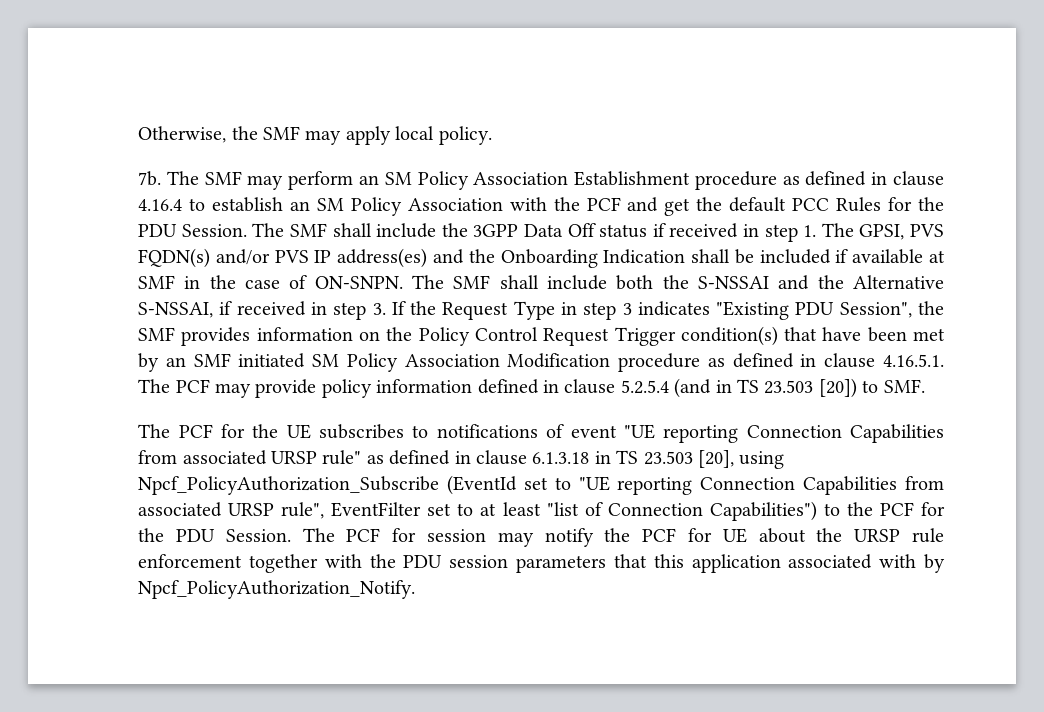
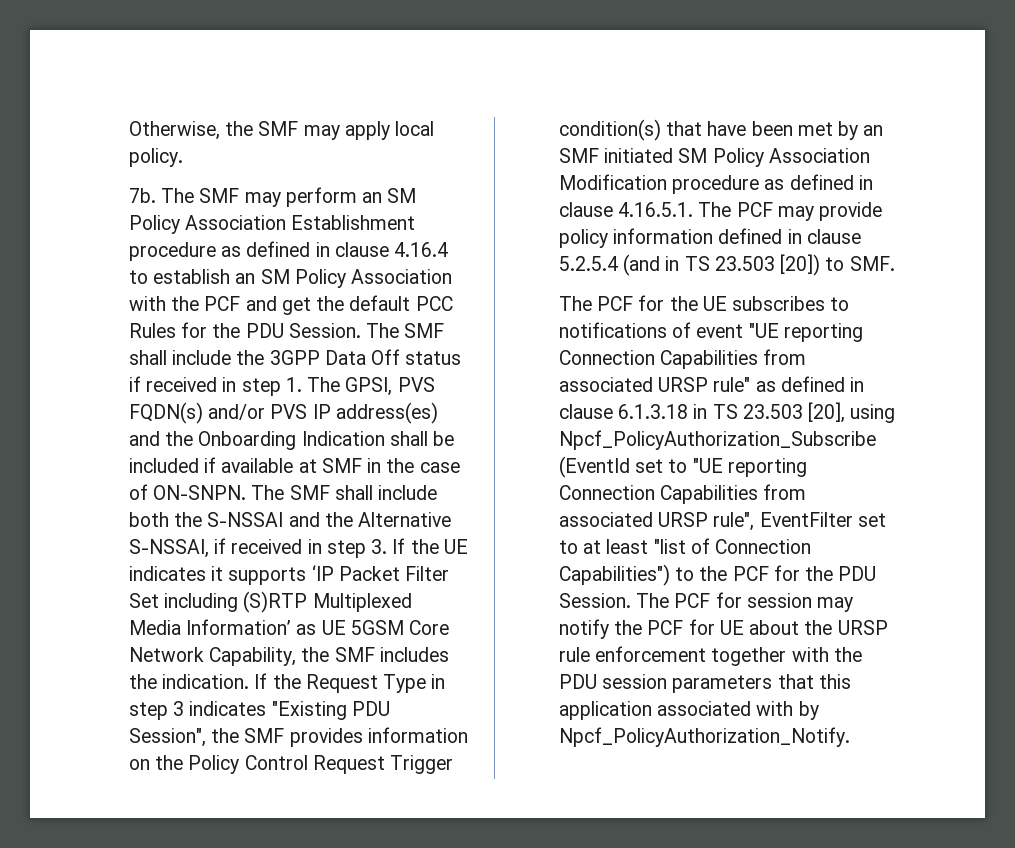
- The SMF shall include both the S-NSSAI and the Alternative S-NSSAI, if received in step 3. If the Request Type in step 3 indicates "Existing PDU Session", the SMF provides information on the Policy Control Request Trigger condition(s) that have been met by an SMF initiated SM Policy Association Modification procedure as defined in clause 4.16.5.1. The PCF may provide policy information defined in clause 5.2.5.4 (and in TS 23.503 [20]) to SMF.
+ The SMF shall include both the S-NSSAI and the Alternative S-NSSAI, if received in step 3. If the UE indicates it supports ‘IP Packet Filter Set including (S)RTP Multiplexed Media Information’ as UE 5GSM Core Network Capability, the SMF includes the indication. If the Request Type in step 3 indicates "Existing PDU Session", the SMF provides information on the Policy Control Request Trigger condition(s) that have been met by an SMF initiated SM Policy Association Modification procedure as defined in clause 4.16.5.1. The PCF may provide policy information defined in clause 5.2.5.4 (and in TS 23.503 [20]) to SMF.

